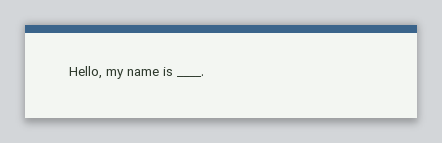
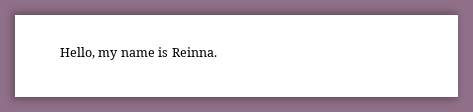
- Hello, my name is ____.
+ Hello, my name is Reinna.

